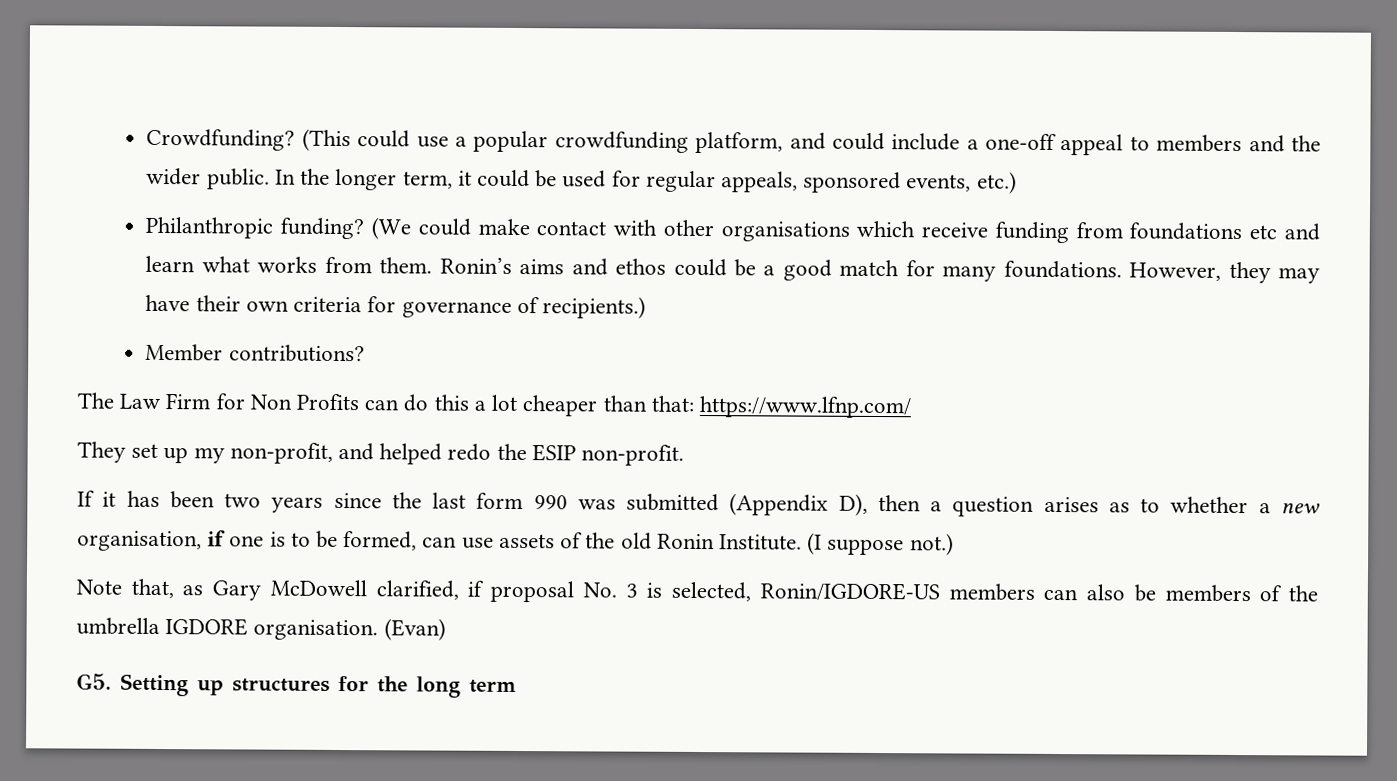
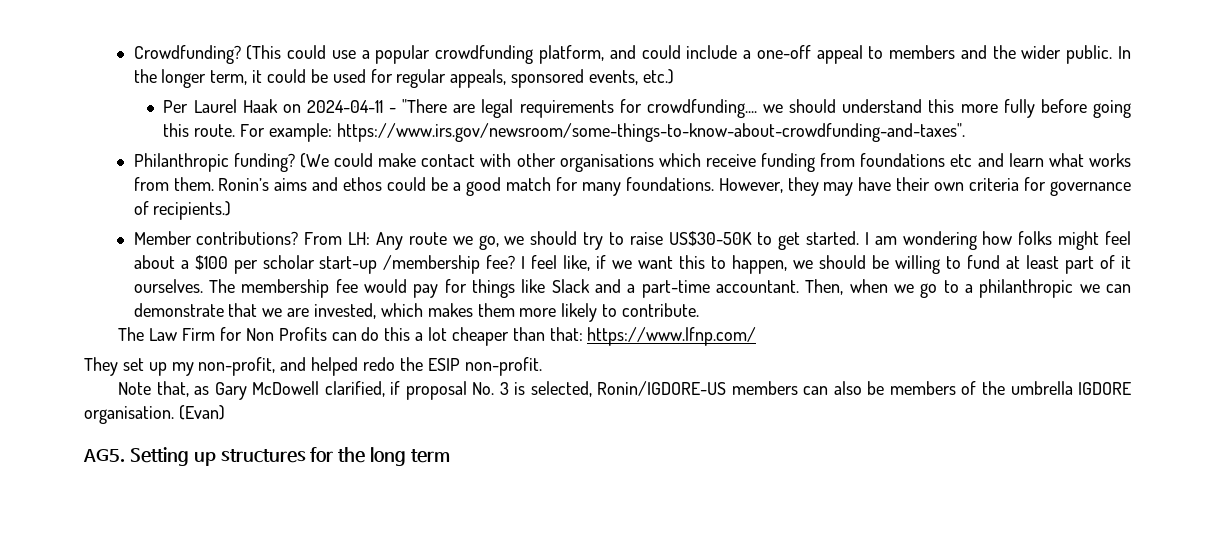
+ Per Laurel Haak on 2024-04-11 - "There are legal requirements for crowdfunding.... we should understand this more fully before going this route. For example: https://www.irs.gov/newsroom/some-things-to-know-about-crowdfunding-and-taxes".
+ From LH: Any route we go, we should try to raise US$30-50K to get started. I am wondering how folks might feel about a $100 per scholar start-up /membership fee? I feel like, if we want this to happen, we should be willing to fund at least part of it ourselves. The membership fee would pay for things like Slack and a part-time accountant. Then, when we go to a philanthropic we can demonstrate that we are invested, which makes them more likely to contribute.
- If it has been two years since the last form 990 was submitted (Appendix D), then a question arises as to whether a new organisation, if one is to be formed, can use assets of the old Ronin Institute. (I suppose not.)
- G5. Setting up structures for the long term
+ AG5. Setting up structures for the long term

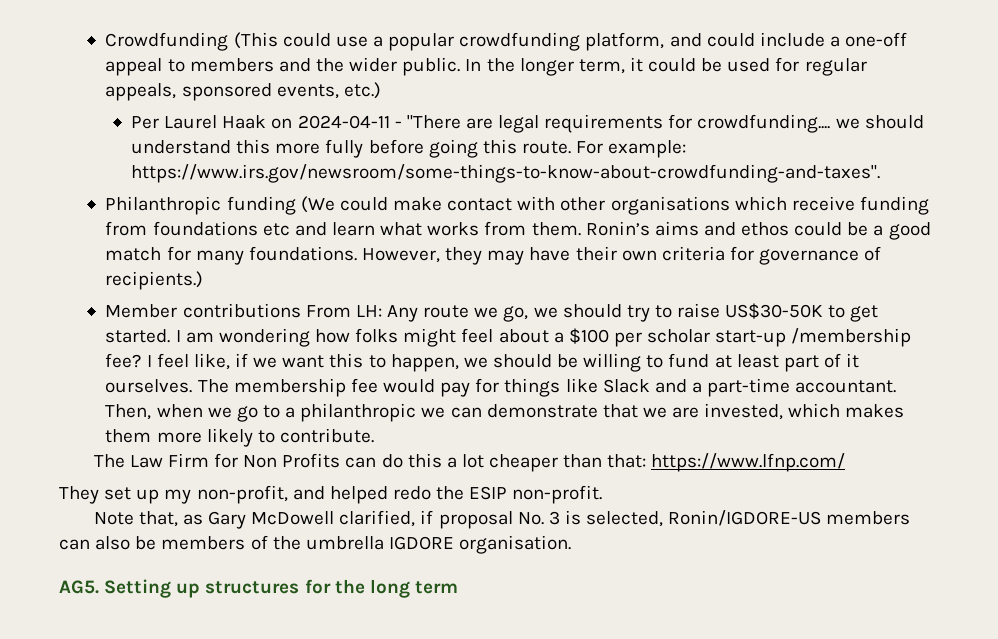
- Crowdfunding? (This could use a popular crowdfunding platform, and could include a one-off appeal to members and the wider public.
+ Crowdfunding (This could use a popular crowdfunding platform, and could include a one-off appeal to members and the wider public.
- Philanthropic funding? (We could make contact with other organisations which receive funding from foundations etc and learn what works from them.
+ Philanthropic funding (We could make contact with other organisations which receive funding from foundations etc and learn what works from them.
- Member contributions? From LH: Any route we go, we should try to raise US$30-50K to get started.
+ Member contributions From LH: Any route we go, we should try to raise US$30-50K to get started.
- (Evan)

